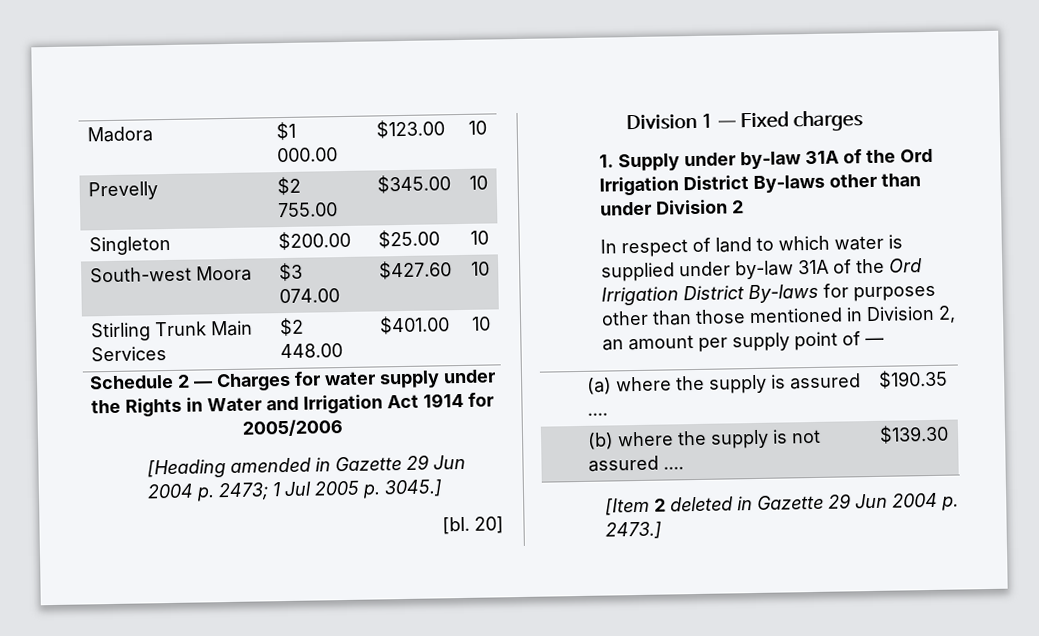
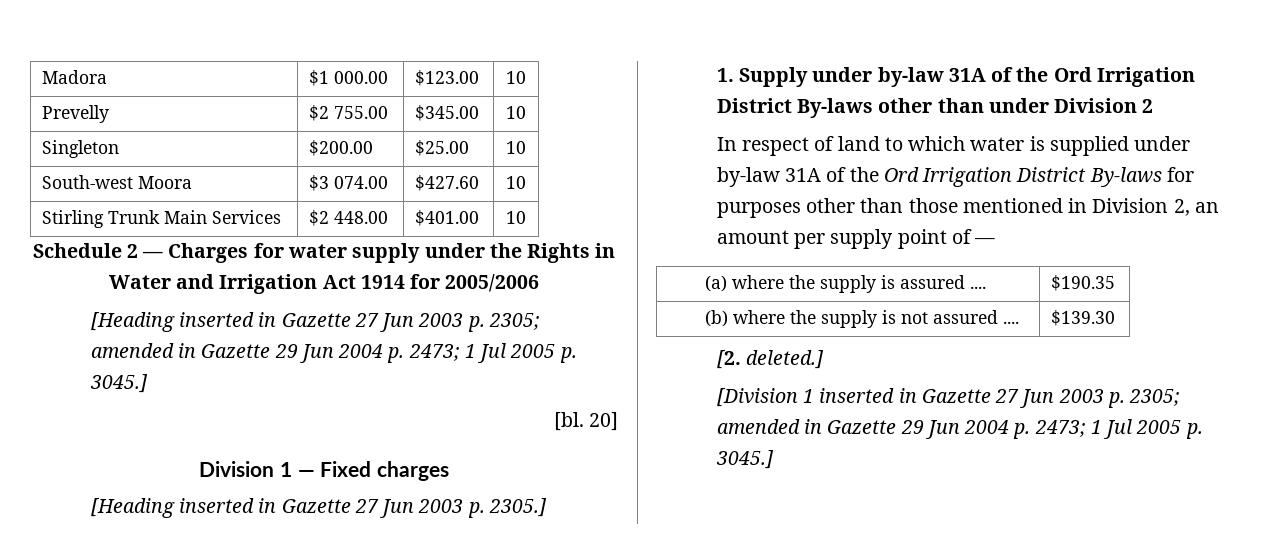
- [Heading amended in Gazette 29 Jun 2004 p. 2473; 1 Jul 2005 p. 3045.]
+ [Heading inserted in Gazette 27 Jun 2003 p. 2305; amended in Gazette 29 Jun 2004 p. 2473; 1 Jul 2005 p. 3045.]
+ [Heading inserted in Gazette 27 Jun 2003 p. 2305.]
- [Item 2 deleted in Gazette 29 Jun 2004 p. 2473.]
+ [2. deleted.]
+ [Division 1 inserted in Gazette 27 Jun 2003 p. 2305; amended in Gazette 29 Jun 2004 p. 2473; 1 Jul 2005 p. 3045.]

